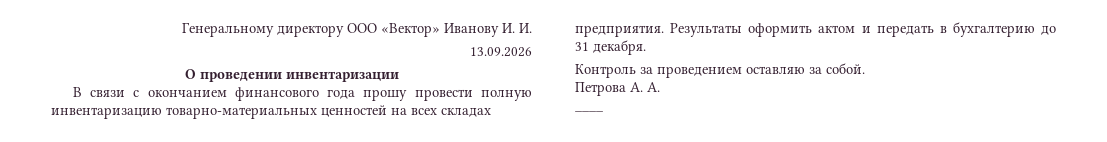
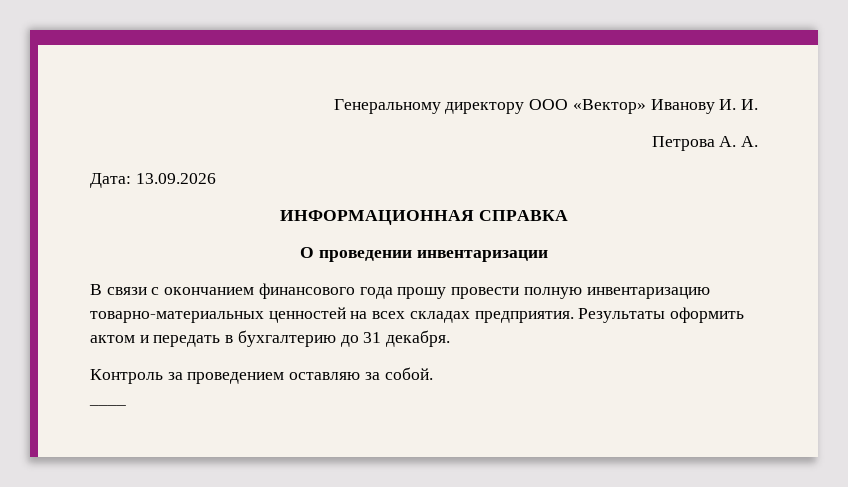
- 13.09.2026
+ Петрова А. А.
+ Дата: 13.09.2026
+ ИНФОРМАЦИОННАЯ СПРАВКА
- Петрова А. А.

